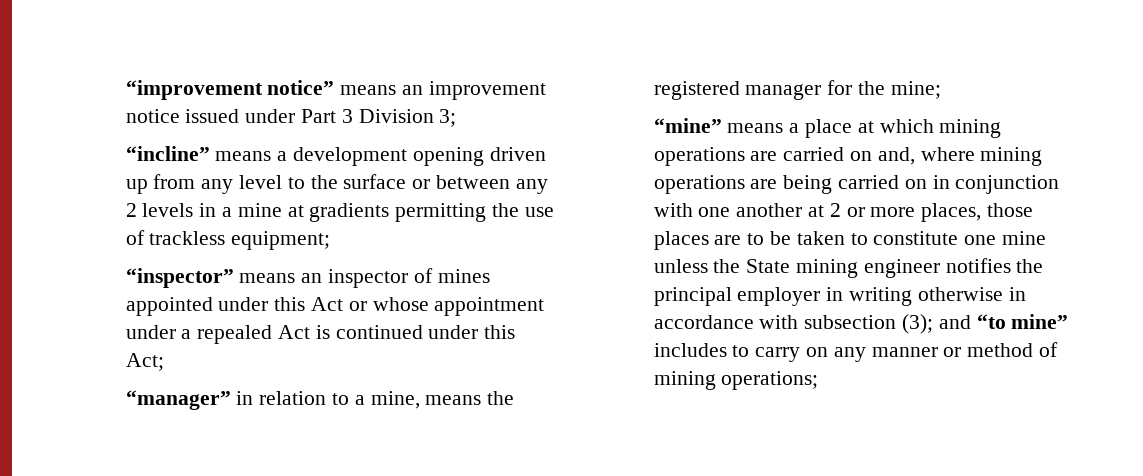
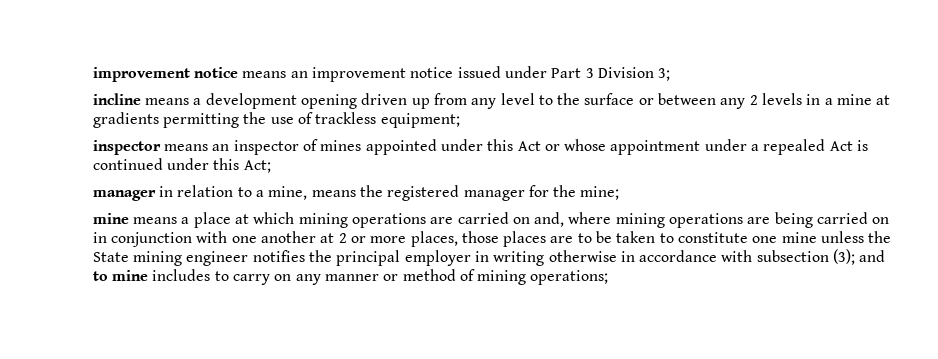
- “improvement notice” means an improvement notice issued under Part 3 Division 3;
+ improvement notice means an improvement notice issued under Part 3 Division 3;
- “incline” means a development opening driven up from any level to the surface or between any 2 levels in a mine at gradients permitting the use of trackless equipment;
+ incline means a development opening driven up from any level to the surface or between any 2 levels in a mine at gradients permitting the use of trackless equipment;
- “inspector” means an inspector of mines appointed under this Act or whose appointment under a repealed Act is continued under this Act;
+ inspector means an inspector of mines appointed under this Act or whose appointment under a repealed Act is continued under this Act;
- “manager” in relation to a mine, means the registered manager for the mine;
+ manager in relation to a mine, means the registered manager for the mine;
- “mine” means a place at which mining operations are carried on and, where mining operations are being carried on in conjunction with one another at 2 or more places, those places are to be taken to constitute one mine unless the State mining engineer notifies the principal employer in writing otherwise in accordance with subsection (3);
+ mine means a place at which mining operations are carried on and, where mining operations are being carried on in conjunction with one another at 2 or more places, those places are to be taken to constitute one mine unless the State mining engineer notifies the principal employer in writing otherwise in accordance with subsection (3);
- and “to mine” includes to carry on any manner or method of mining operations;
+ and to mine includes to carry on any manner or method of mining operations;

